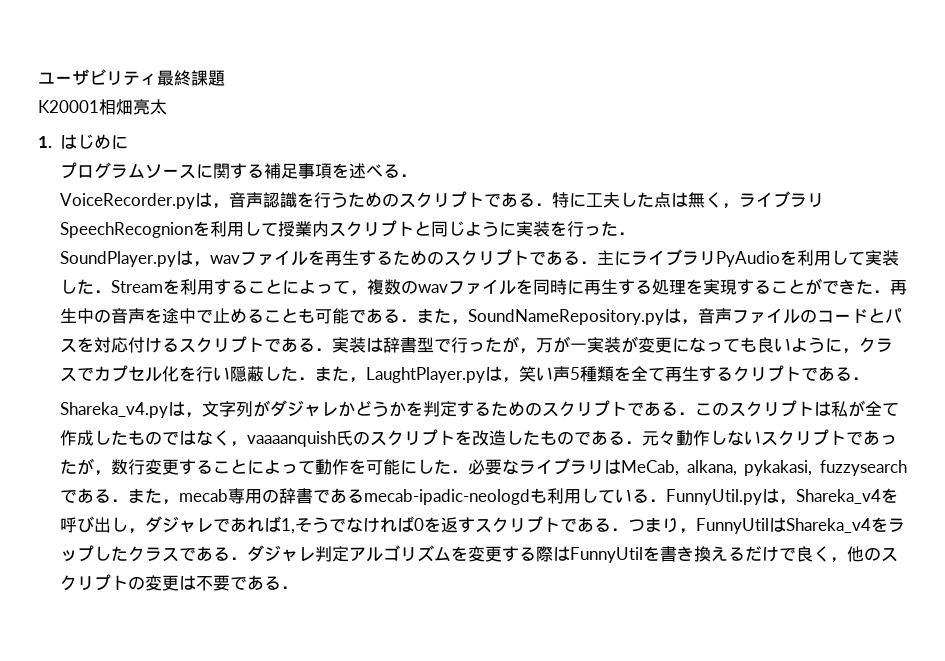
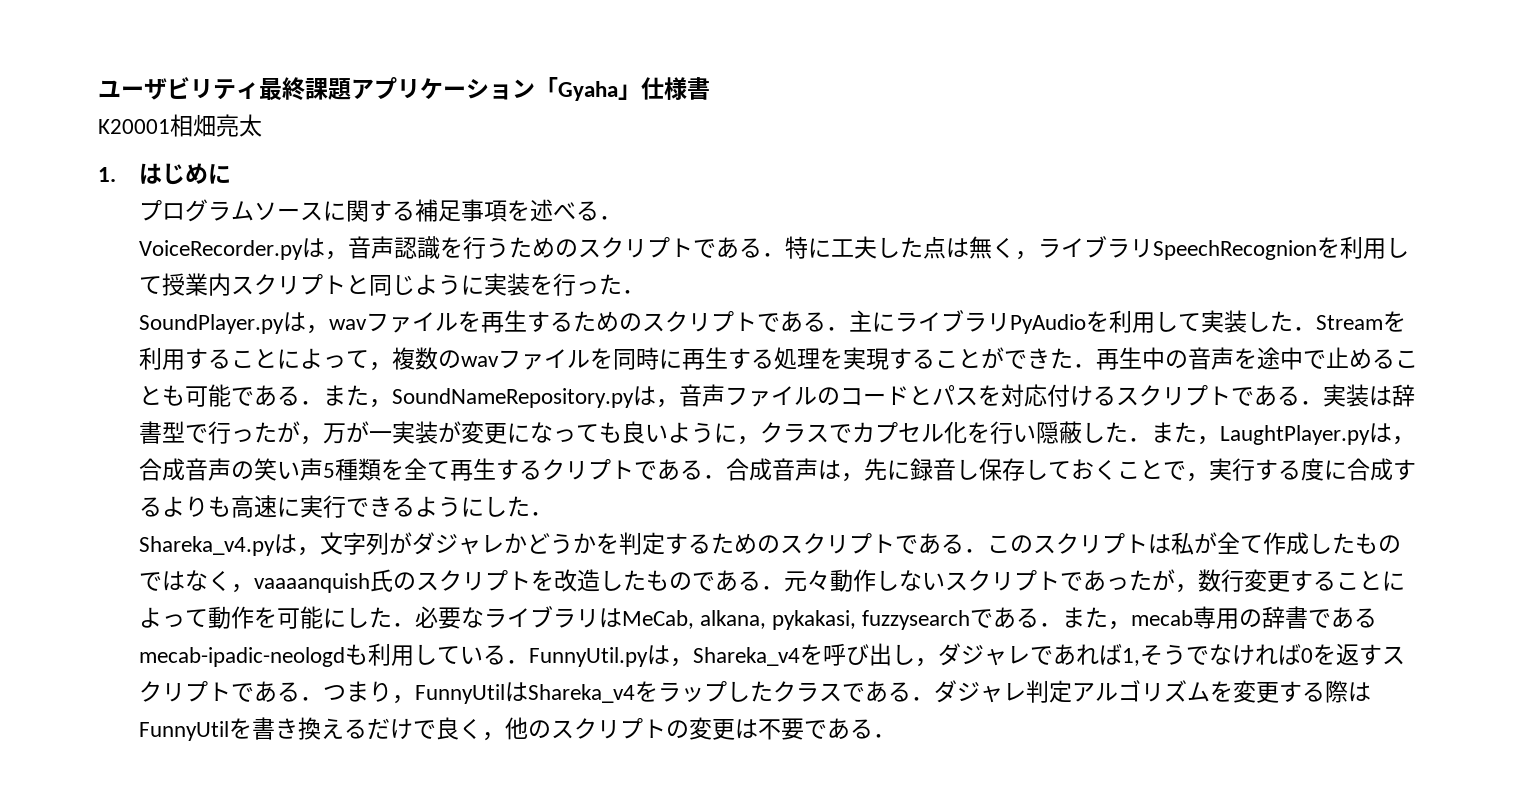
- ユーザビリティ最終課題
+ ユーザビリティ最終課題アプリケーション「Gyaha」仕様書
- SoundPlayer.pyは，wavファイルを再生するためのスクリプトである．主にライブラリPyAudioを利用して実装した．Streamを利用することによって，複数のwavファイルを同時に再生する処理を実現することができた．再生中の音声を途中で止めることも可能である．また，SoundNameRepository.pyは，音声ファイルのコードとパスを対応付けるスクリプトである．実装は辞書型で行ったが，万が一実装が変更になっても良いように，クラスでカプセル化を行い隠蔽した．また，LaughtPlayer.pyは，笑い声5種類を全て再生するクリプトである．
+ SoundPlayer.pyは，wavファイルを再生するためのスクリプトである．主にライブラリPyAudioを利用して実装した．Streamを利用することによって，複数のwavファイルを同時に再生する処理を実現することができた．再生中の音声を途中で止めることも可能である．また，SoundNameRepository.pyは，音声ファイルのコードとパスを対応付けるスクリプトである．実装は辞書型で行ったが，万が一実装が変更になっても良いように，クラスでカプセル化を行い隠蔽した．また，LaughtPlayer.pyは，合成音声の笑い声5種類を全て再生するクリプトである．合成音声は，先に録音し保存しておくことで，実行する度に合成するよりも高速に実行できるようにした．

